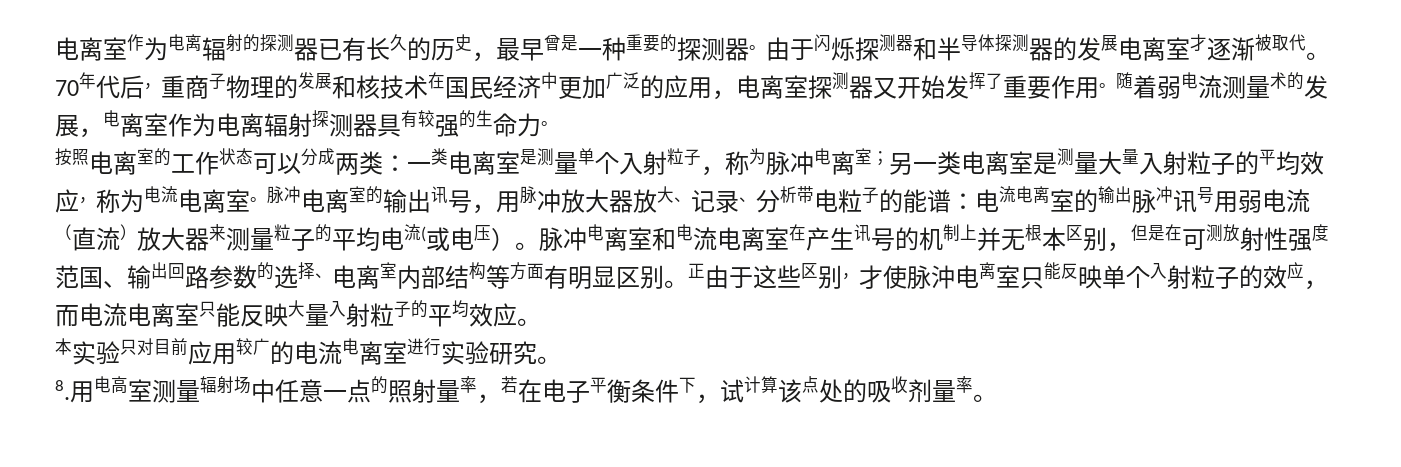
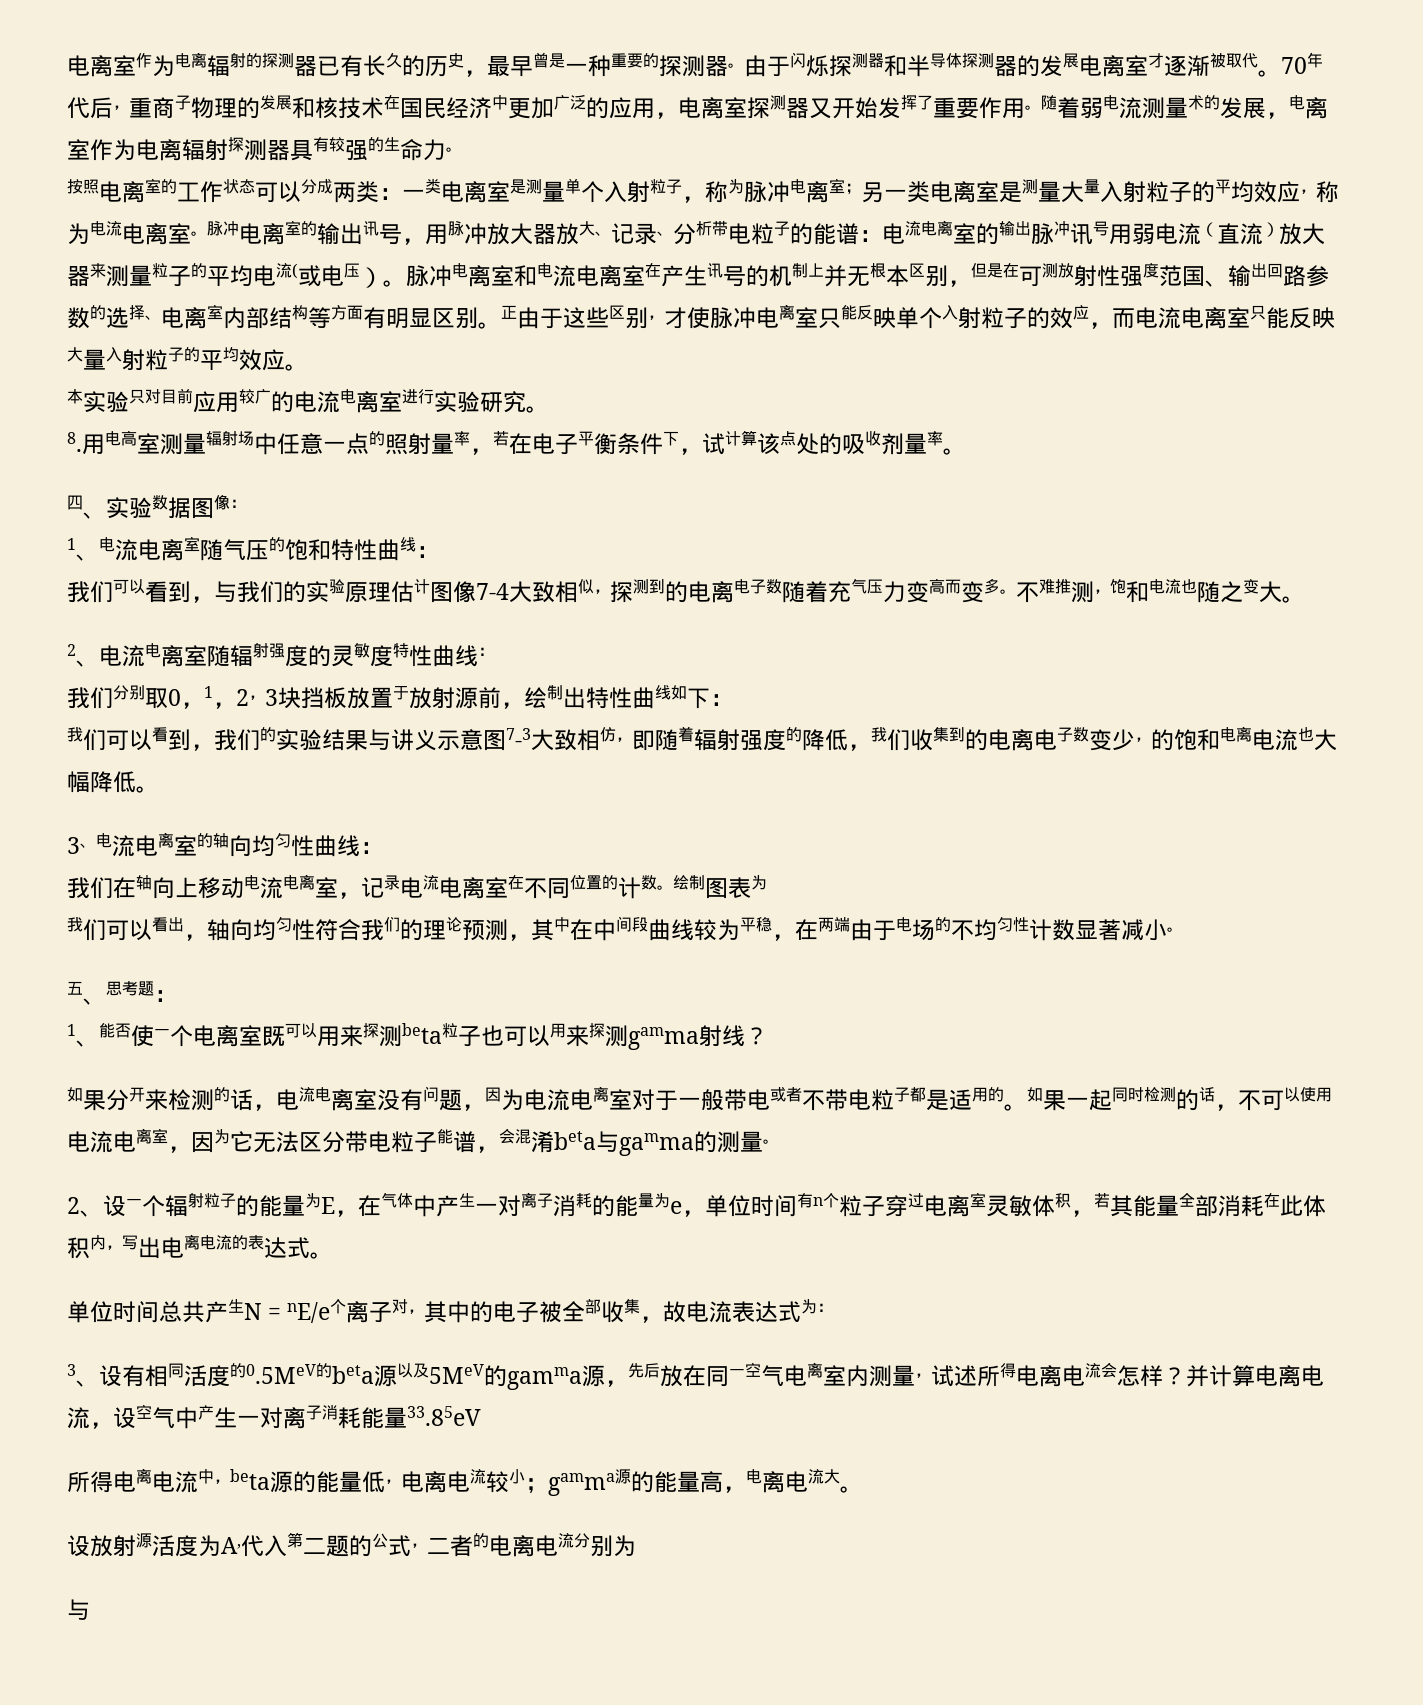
- 正由于这些区别，才使脉沖电离室只能反映单个入射粒子的效应，而电流电离室只能反映大量入射粒子的平均效应。
+ 正由于这些区别，才使脉冲电离室只能反映单个入射粒子的效应，而电流电离室只能反映大量入射粒子的平均效应。
+ 四、实验数据图像：
+ 1、电流电离室随气压的饱和特性曲线：
+ 我们可以看到，与我们的实验原理估计图像7-4大致相似，探测到的电离电子数随着充气压力变高而变多。不难推测，饱和电流也随之变大。
+ 2、电流电离室随辐射强度的灵敏度特性曲线：
+ 我们分别取0，1，2，3块挡板放置于放射源前，绘制出特性曲线如下：
+ 我们可以看到，我们的实验结果与讲义示意图7-3大致相仿，即随着辐射强度的降低，我们收集到的电离电子数变少，的饱和电离电流也大幅降低。
+ 3、电流电离室的轴向均匀性曲线：
+ 我们在轴向上移动电流电离室，记录电流电离室在不同位置的计数。绘制图表为
+ 我们可以看出，轴向均匀性符合我们的理论预测，其中在中间段曲线较为平稳，在两端由于电场的不均匀性计数显著减小。
+ 五、思考题：
+ 1、能否使一个电离室既可以用来探测beta粒子也可以用来探测gamma射线？
+ 如果分开来检测的话，电流电离室没有问题，因为电流电离室对于一般带电或者不带电粒子都是适用的。如果一起同时检测的话，不可以使用电流电离室，因为它无法区分带电粒子能谱，会混淆beta与gamma的测量。
+ 2、设一个辐射粒子的能量为E，在气体中产生一对离子消耗的能量为e，单位时间有n个粒子穿过电离室灵敏体积，若其能量全部消耗在此体积内，写出电离电流的表达式。
+ 单位时间总共产生N = nE/e个离子对，其中的电子被全部收集，故电流表达式为：
+ 3、设有相同活度的0.5MeV的beta源以及5MeV的gamma源，先后放在同一空气电离室内测量，试述所得电离电流会怎样？并计算电离电流，设空气中产生一对离子消耗能量33.85eV
+ 所得电离电流中，beta源的能量低，电离电流较小；gamma源的能量高，电离电流大。
+ 设放射源活度为A,代入第二题的公式，二者的电离电流分别为
+ 与

